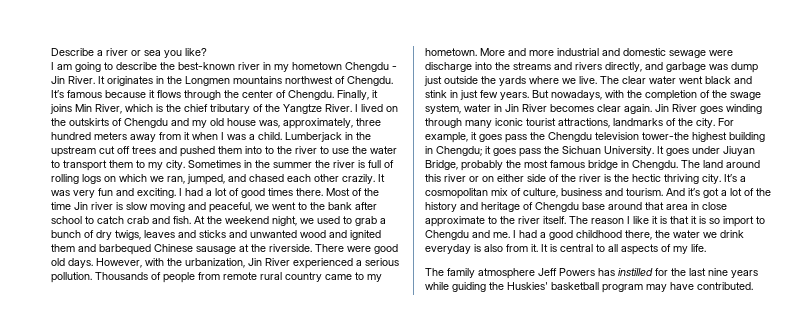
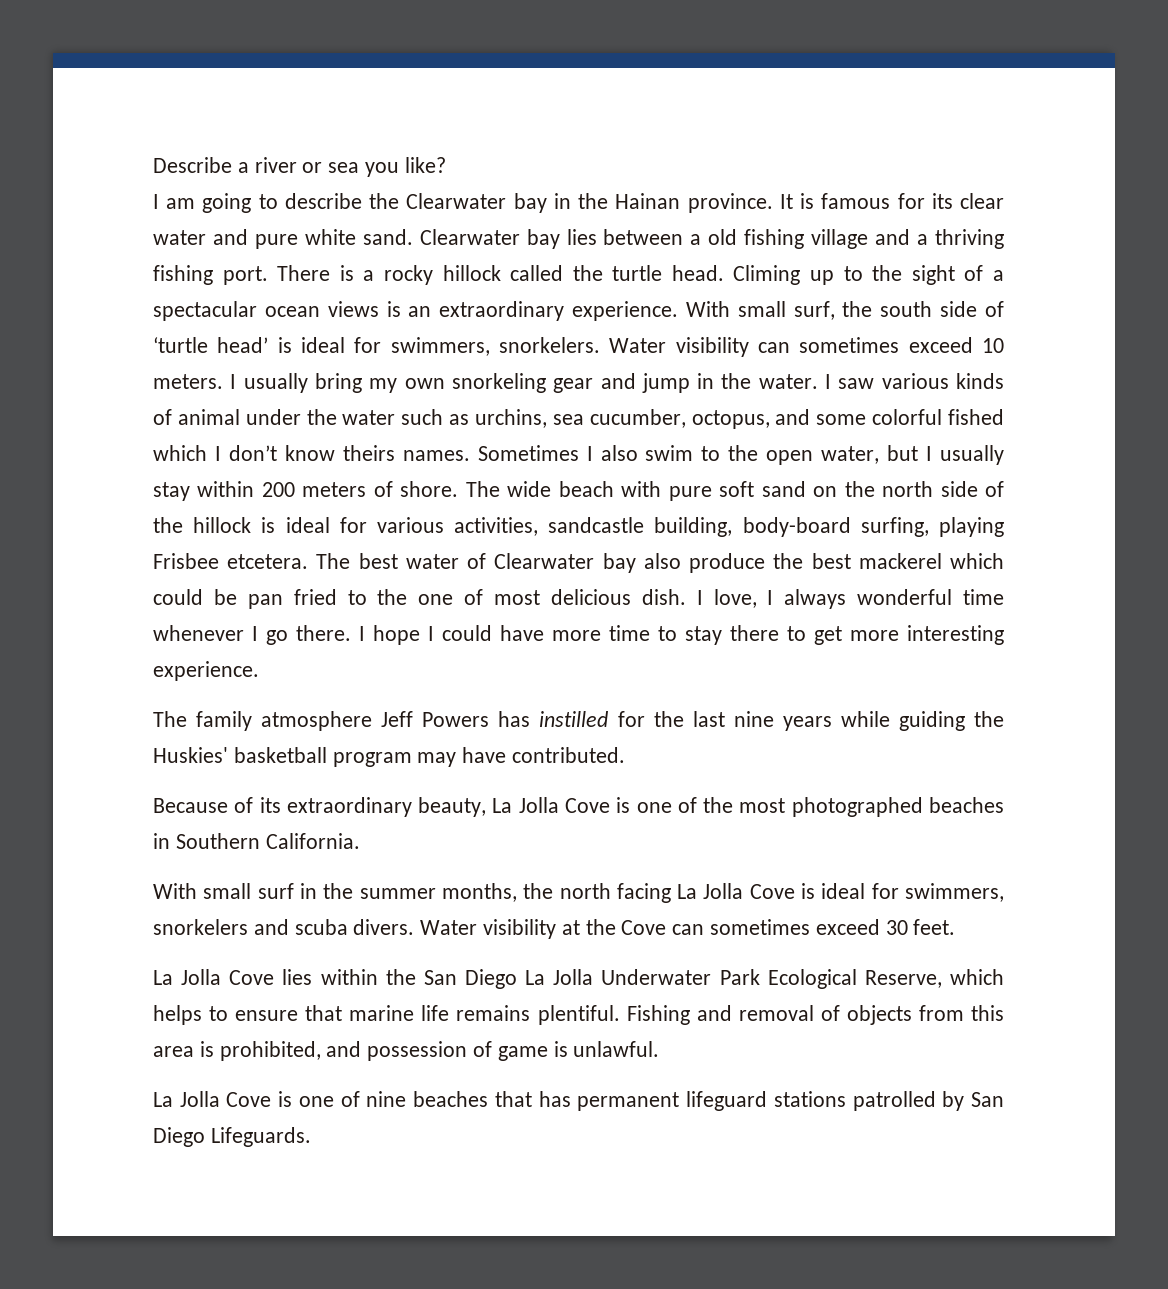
- I am going to describe the best-known river in my hometown Chengdu - Jin River. It originates in the Longmen mountains northwest of Chengdu. It’s famous because it flows through the center of Chengdu. Finally, it joins Min River, which is the chief tributary of the Yangtze River. I lived on the outskirts of Chengdu and my old house was, approximately, three hundred meters away from it when I was a child. Lumberjack in the upstream cut off trees and pushed them into to the river to use the water to transport them to my city. Sometimes in the summer the river is full of rolling logs on which we ran, jumped, and chased each other crazily. It was very fun and exciting. I had a lot of good times there. Most of the time Jin river is slow moving and peaceful, we went to the bank after school to catch crab and fish. At the weekend night, we used to grab a bunch of dry twigs, leaves and sticks and unwanted wood and ignited them and barbequed Chinese sausage at the riverside. There were good old days. However, with the urbanization, Jin River experienced a serious pollution. Thousands of people from remote rural country came to my hometown. More and more industrial and domestic sewage were discharge into the streams and rivers directly, and garbage was dump just outside the yards where we live. The clear water went black and stink in just few years. But nowadays, with the completion of the swage system, water in Jin River becomes clear again. Jin River goes winding through many iconic tourist attractions, landmarks of the city. For example, it goes pass the Chengdu television tower-the highest building in Chengdu; it goes pass the Sichuan University. It goes under Jiuyan Bridge, probably the most famous bridge in Chengdu. The land around this river or on either side of the river is the hectic thriving city. It’s a cosmopolitan mix of culture, business and tourism. And it’s got a lot of the history and heritage of Chengdu base around that area in close approximate to the river itself. The reason I like it is that it is so import to Chengdu and me. I had a good childhood there, the water we drink everyday is also from it. It is central to all aspects of my life.
+ I am going to describe the Clearwater bay in the Hainan province. It is famous for its clear water and pure white sand. Clearwater bay lies between a old fishing village and a thriving fishing port. There is a rocky hillock called the turtle head. Climing up to the sight of a spectacular ocean views is an extraordinary experience. With small surf, the south side of ‘turtle head’ is ideal for swimmers, snorkelers. Water visibility can sometimes exceed 10 meters. I usually bring my own snorkeling gear and jump in the water. I saw various kinds of animal under the water such as urchins, sea cucumber, octopus, and some colorful fished which I don’t know theirs names. Sometimes I also swim to the open water, but I usually stay within 200 meters of shore. The wide beach with pure soft sand on the north side of the hillock is ideal for various activities, sandcastle building, body-board surfing, playing Frisbee etcetera. The best water of Clearwater bay also produce the best mackerel which could be pan fried to the one of most delicious dish. I love, I always wonderful time whenever I go there. I hope I could have more time to stay there to get more interesting experience.
+ Because of its extraordinary beauty, La Jolla Cove is one of the most photographed beaches in Southern California.
+ With small surf in the summer months, the north facing La Jolla Cove is ideal for swimmers, snorkelers and scuba divers. Water visibility at the Cove can sometimes exceed 30 feet.
+ La Jolla Cove lies within the San Diego La Jolla Underwater Park Ecological Reserve, which helps to ensure that marine life remains plentiful. Fishing and removal of objects from this area is prohibited, and possession of game is unlawful.
+ La Jolla Cove is one of nine beaches that has permanent lifeguard stations patrolled by San Diego Lifeguards.

